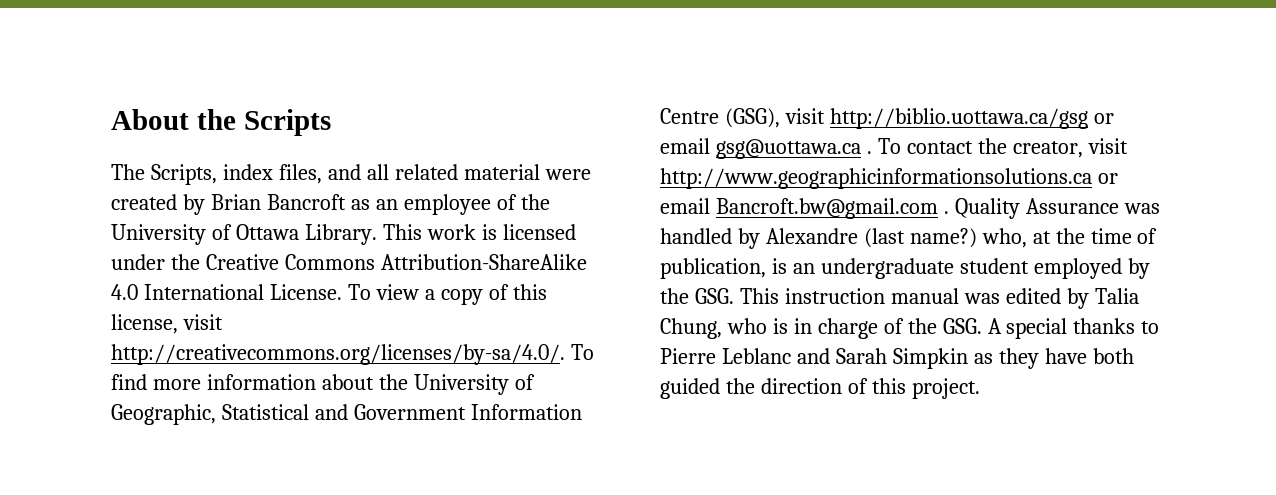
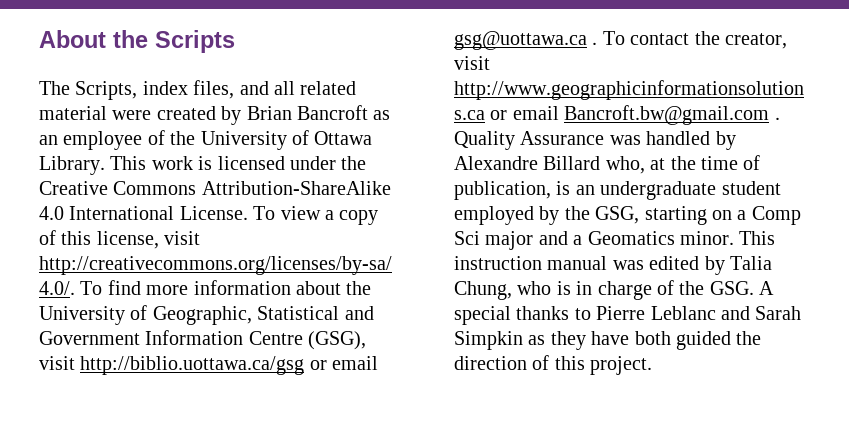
- Quality Assurance was handled by Alexandre (last name?) who, at the time of publication, is an undergraduate student employed by the GSG. This instruction manual was edited by Talia Chung, who is in charge of the GSG. A special thanks to Pierre Leblanc and Sarah Simpkin as they have both guided the direction of this project.
+ Quality Assurance was handled by Alexandre Billard who, at the time of publication, is an undergraduate student employed by the GSG, starting on a Comp Sci major and a Geomatics minor. This instruction manual was edited by Talia Chung, who is in charge of the GSG. A special thanks to Pierre Leblanc and Sarah Simpkin as they have both guided the direction of this project.

